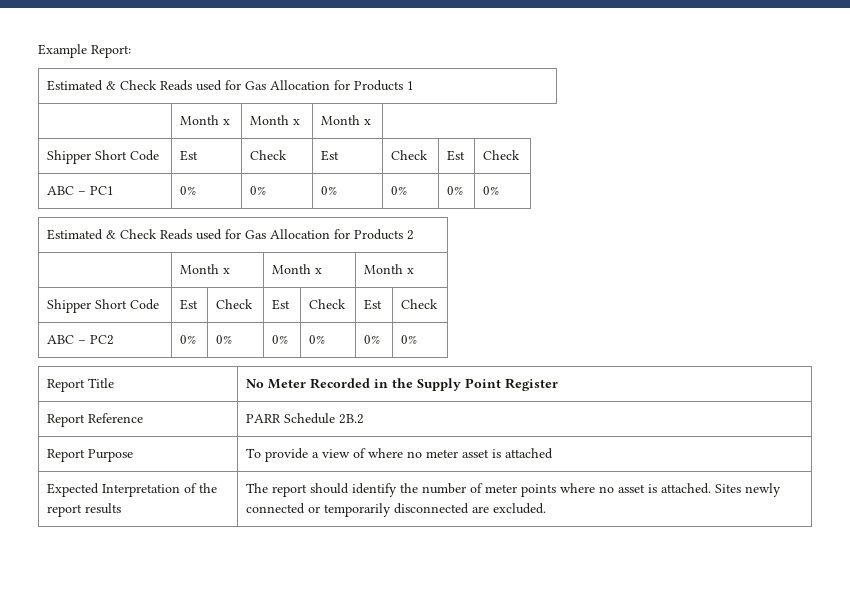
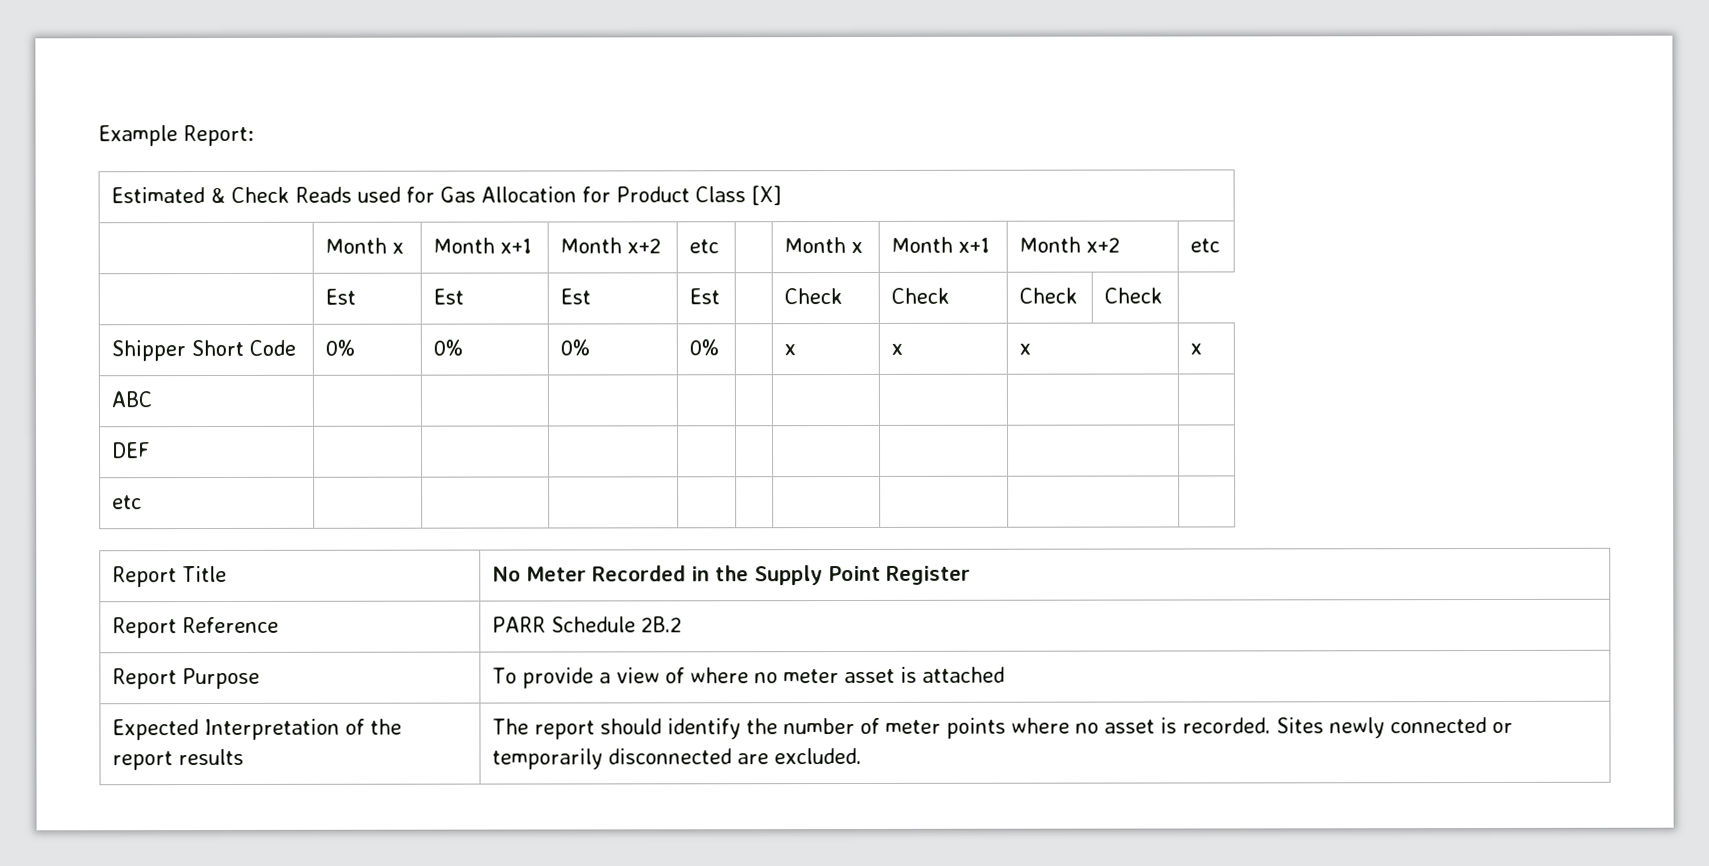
- Estimated & Check Reads used for Gas Allocation for Products 1
- | Month x | Month x | Month x
- Shipper Short Code | Est | Check | Est | Check | Est | Check
- ABC – PC1 | 0% | 0% | 0% | 0% | 0% | 0%
- Estimated & Check Reads used for Gas Allocation for Products 2
- | Month x | Month x | Month x
- Shipper Short Code | Est | Check | Est | Check | Est | Check
- ABC – PC2 | 0% | 0% | 0% | 0% | 0% | 0%
+ Estimated & Check Reads used for Gas Allocation for Product Class [X]
+ | Month x | Month x+1 | Month x+2 | etc | | Month x | Month x+1 | Month x+2 | etc
+ | Est | Est | Est | Est | | Check | Check | Check | Check
+ Shipper Short Code | 0% | 0% | 0% | 0% | | x | x | x | x
+ ABC | | | | | | | | |
+ DEF | | | | | | | | |
+ etc | | | | | | | | |
- Expected Interpretation of the report results | The report should identify the number of meter points where no asset is attached. Sites newly connected or temporarily disconnected are excluded.
+ Expected Interpretation of the report results | The report should identify the number of meter points where no asset is recorded. Sites newly connected or temporarily disconnected are excluded.

